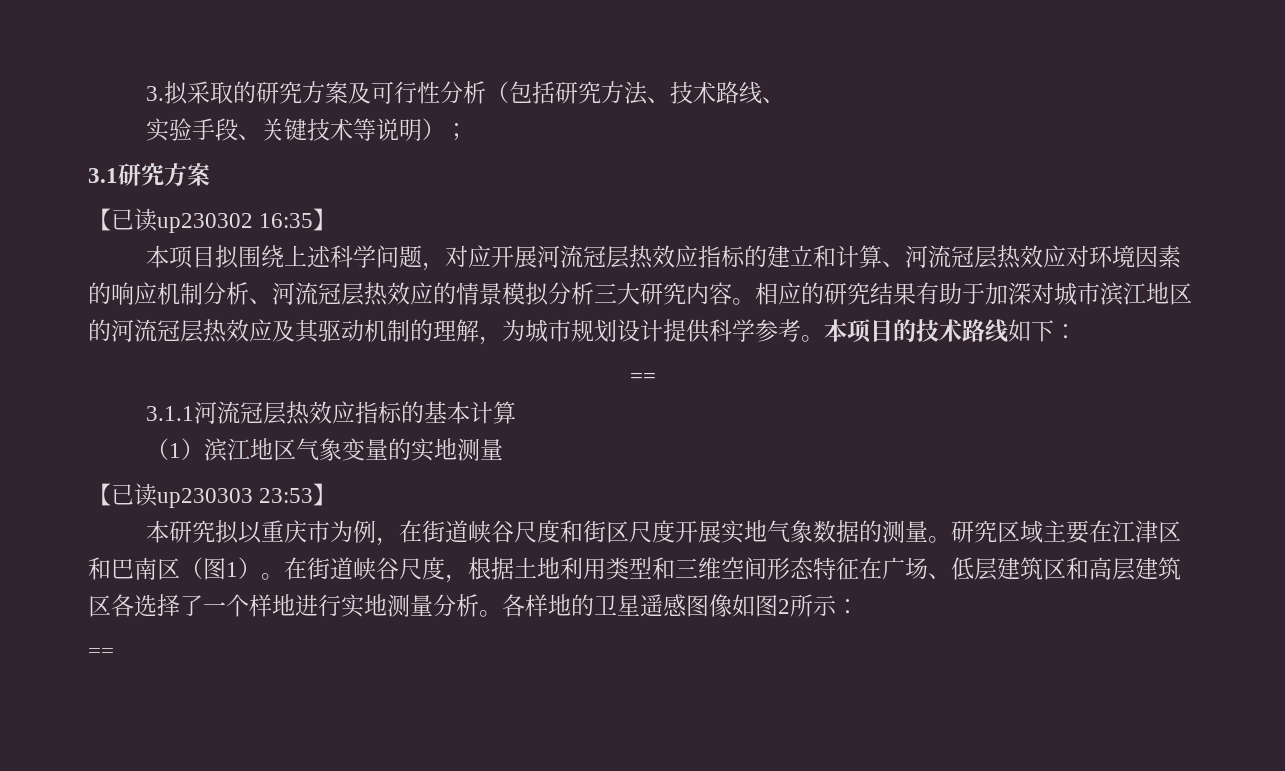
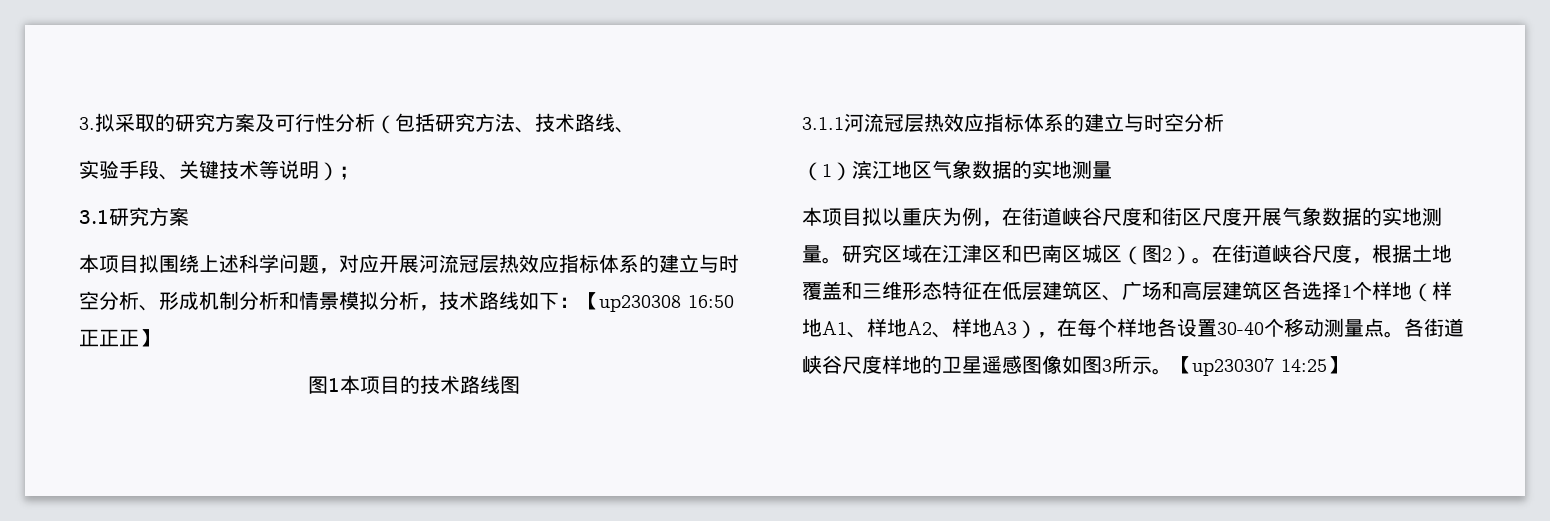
- 【已读up230302 16:35】
- 本项目拟围绕上述科学问题，对应开展河流冠层热效应指标的建立和计算、河流冠层热效应对环境因素的响应机制分析、河流冠层热效应的情景模拟分析三大研究内容。相应的研究结果有助于加深对城市滨江地区的河流冠层热效应及其驱动机制的理解，为城市规划设计提供科学参考。本项目的技术路线如下：
- ==
+ 本项目拟围绕上述科学问题，对应开展河流冠层热效应指标体系的建立与时空分析、形成机制分析和情景模拟分析，技术路线如下：【up230308 16:50正正正】
+ 图1本项目的技术路线图
- 3.1.1河流冠层热效应指标的基本计算
+ 3.1.1河流冠层热效应指标体系的建立与时空分析
- （1）滨江地区气象变量的实地测量
- 【已读up230303 23:53】
- 本研究拟以重庆市为例，在街道峡谷尺度和街区尺度开展实地气象数据的测量。
+ （1）滨江地区气象数据的实地测量
+ 本项目拟以重庆为例，在街道峡谷尺度和街区尺度开展气象数据的实地测量。
- 研究区域主要在江津区和巴南区（图1）。
+ 研究区域在江津区和巴南区城区（图2）。
- 在街道峡谷尺度，根据土地利用类型和三维空间形态特征在广场、低层建筑区和高层建筑区各选择了一个样地进行实地测量分析。各样地的卫星遥感图像如图2所示：
- ==
+ 在街道峡谷尺度，根据土地覆盖和三维形态特征在低层建筑区、广场和高层建筑区各选择1个样地（样地A1、样地A2、样地A3），在每个样地各设置30-40个移动测量点。各街道峡谷尺度样地的卫星遥感图像如图3所示。【up230307 14:25】

